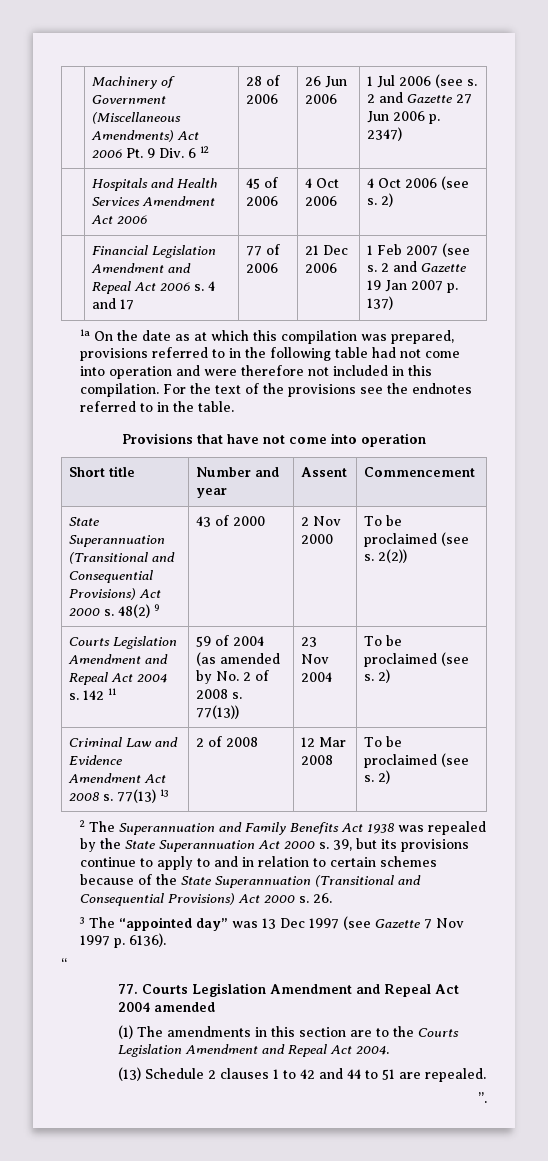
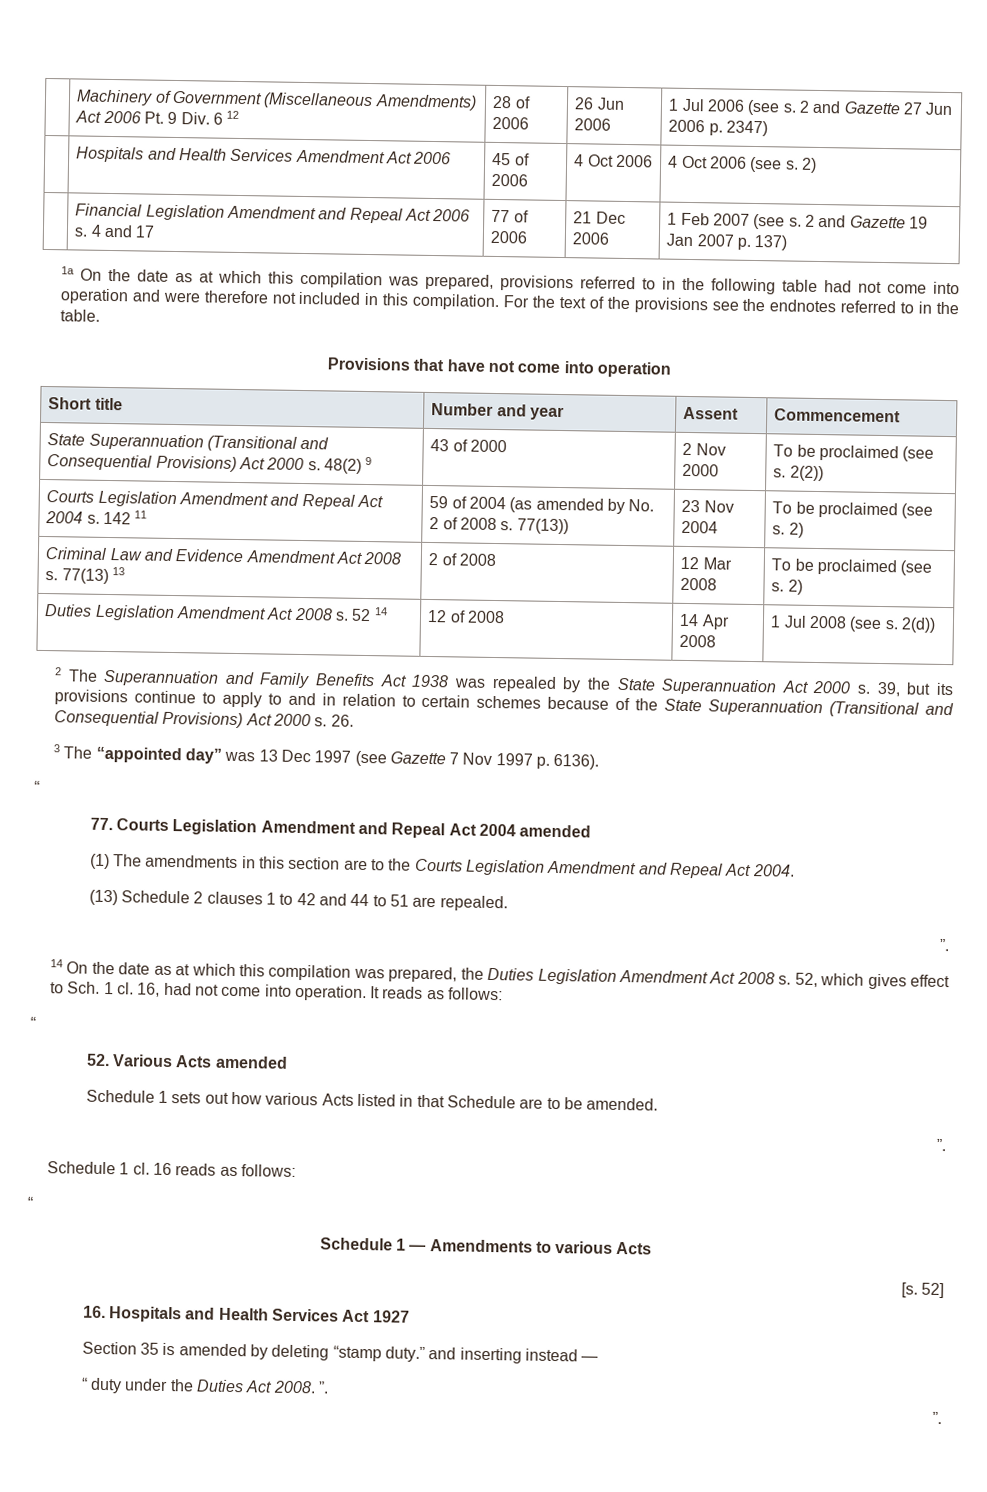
+ Duties Legislation Amendment Act 2008 s. 52 14 | 12 of 2008 | 14 Apr 2008 | 1 Jul 2008 (see s. 2(d))
+ 14 On the date as at which this compilation was prepared, the Duties Legislation Amendment Act 2008 s. 52, which gives effect to Sch. 1 cl. 16, had not come into operation. It reads as follows:
+ “
+ 52. Various Acts amended
+ Schedule 1 sets out how various Acts listed in that Schedule are to be amended.
+ ”.
+ Schedule 1 cl. 16 reads as follows:
+ “
+ Schedule 1 — Amendments to various Acts
+ [s. 52]
+ 16. Hospitals and Health Services Act 1927
+ Section 35 is amended by deleting “stamp duty.” and inserting instead —
+ “ duty under the Duties Act 2008. ”.
+ ”.

